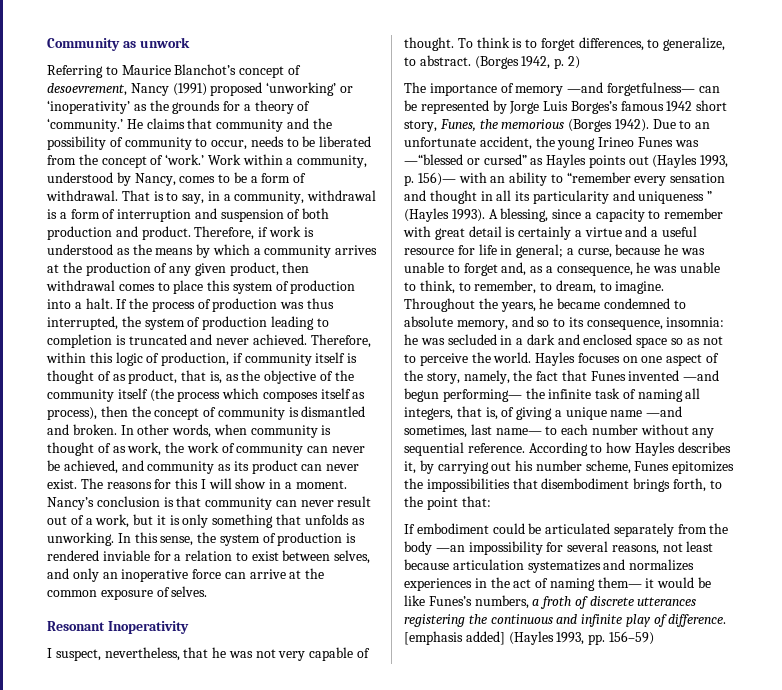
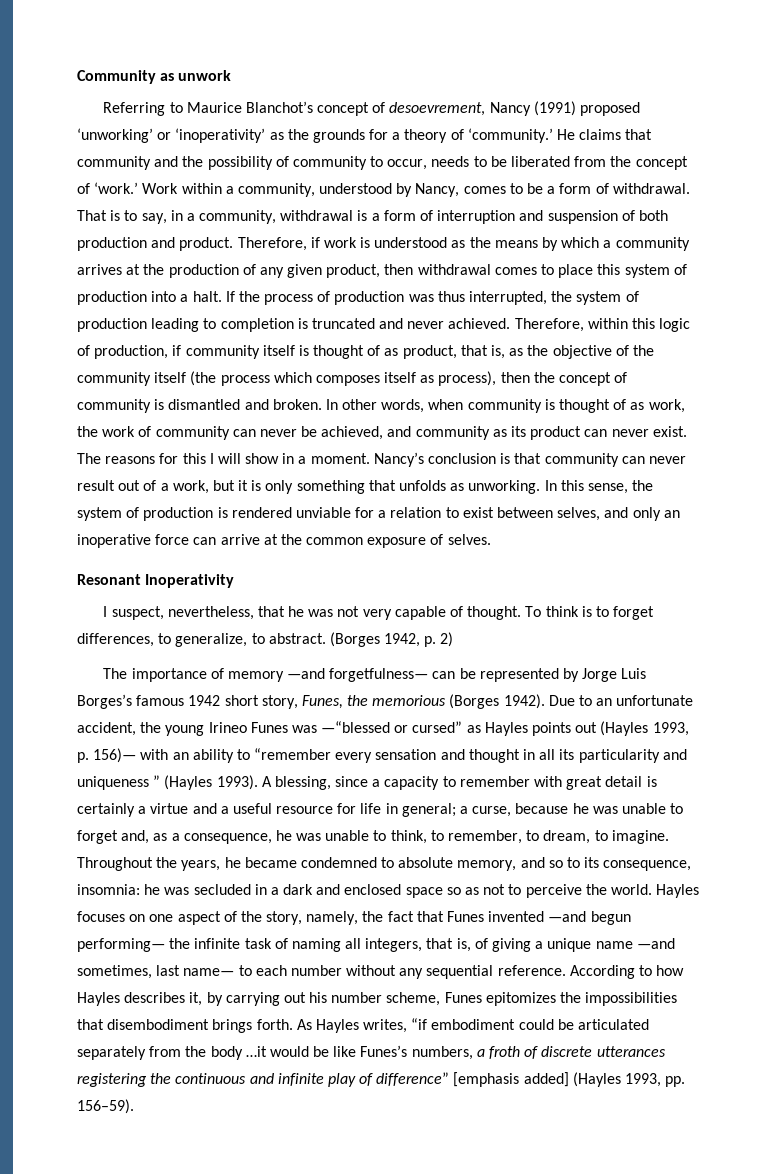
- In this sense, the system of production is rendered inviable for a relation to exist between selves, and only an inoperative force can arrive at the common exposure of selves.
+ In this sense, the system of production is rendered unviable for a relation to exist between selves, and only an inoperative force can arrive at the common exposure of selves.
- According to how Hayles describes it, by carrying out his number scheme, Funes epitomizes the impossibilities that disembodiment brings forth, to the point that:
- If embodiment could be articulated separately from the body —an impossibility for several reasons, not least because articulation systematizes and normalizes experiences in the act of naming them— it would be like Funes’s numbers, a froth of discrete utterances registering the continuous and infinite play of difference. [emphasis added] (Hayles 1993, pp. 156–59)
+ According to how Hayles describes it, by carrying out his number scheme, Funes epitomizes the impossibilities that disembodiment brings forth. As Hayles writes, “if embodiment could be articulated separately from the body …it would be like Funes’s numbers, a froth of discrete utterances registering the continuous and infinite play of difference” [emphasis added] (Hayles 1993, pp. 156–59).

